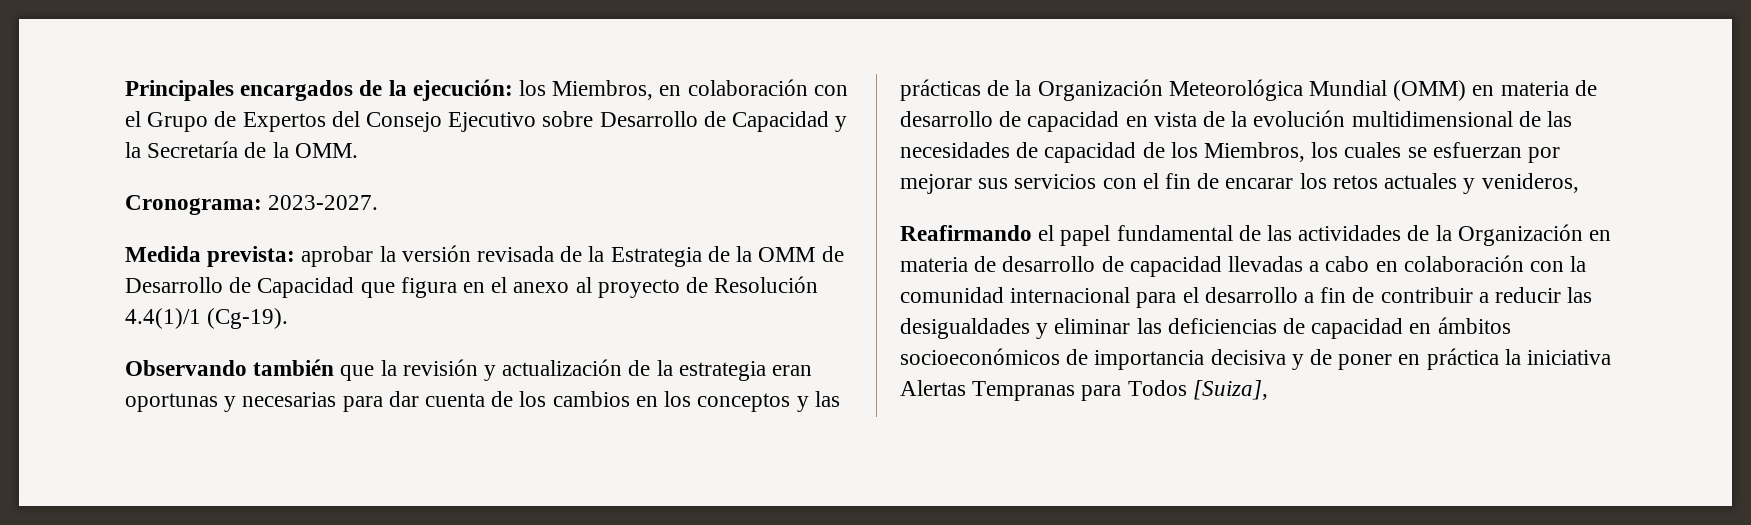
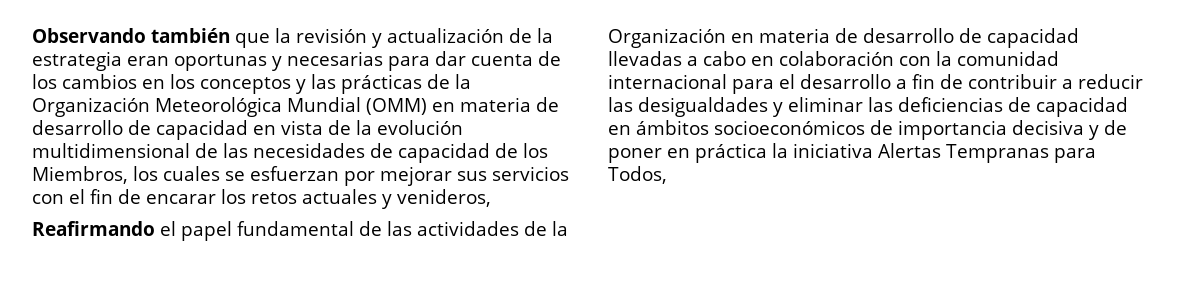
- Principales encargados de la ejecución: los Miembros, en colaboración con el Grupo de Expertos del Consejo Ejecutivo sobre Desarrollo de Capacidad y la Secretaría de la OMM.
- Cronograma: 2023-2027.
- Medida prevista: aprobar la versión revisada de la Estrategia de la OMM de Desarrollo de Capacidad que figura en el anexo al proyecto de Resolución 4.4(1)/1 (Cg-19).
- Reafirmando el papel fundamental de las actividades de la Organización en materia de desarrollo de capacidad llevadas a cabo en colaboración con la comunidad internacional para el desarrollo a fin de contribuir a reducir las desigualdades y eliminar las deficiencias de capacidad en ámbitos socioeconómicos de importancia decisiva y de poner en práctica la iniciativa Alertas Tempranas para Todos [Suiza],
+ Reafirmando el papel fundamental de las actividades de la Organización en materia de desarrollo de capacidad llevadas a cabo en colaboración con la comunidad internacional para el desarrollo a fin de contribuir a reducir las desigualdades y eliminar las deficiencias de capacidad en ámbitos socioeconómicos de importancia decisiva y de poner en práctica la iniciativa Alertas Tempranas para Todos,

